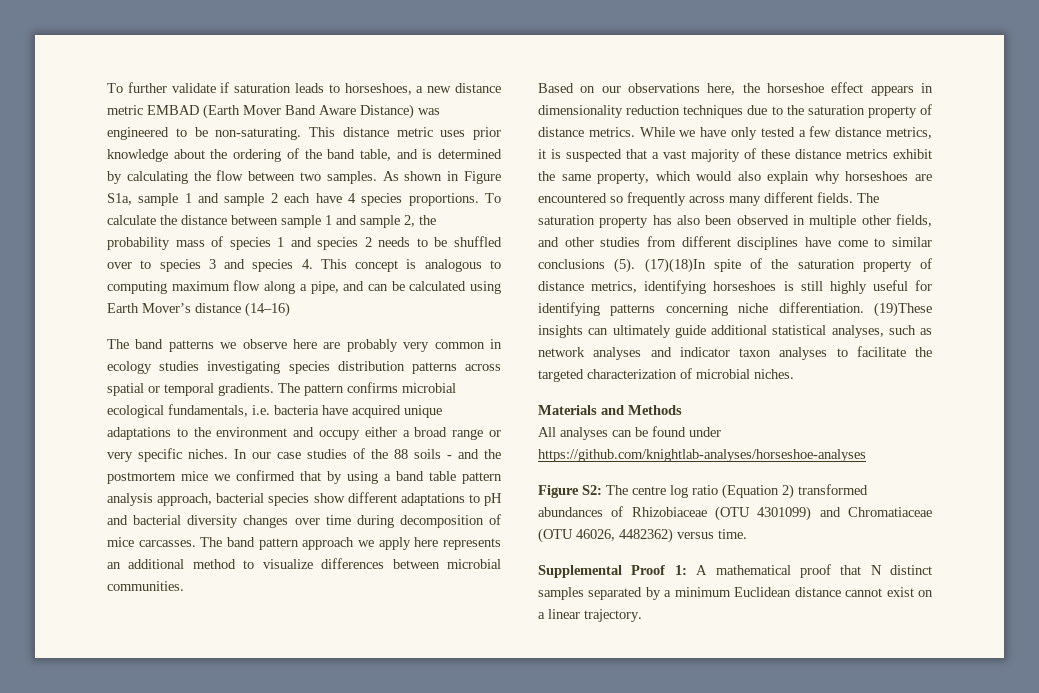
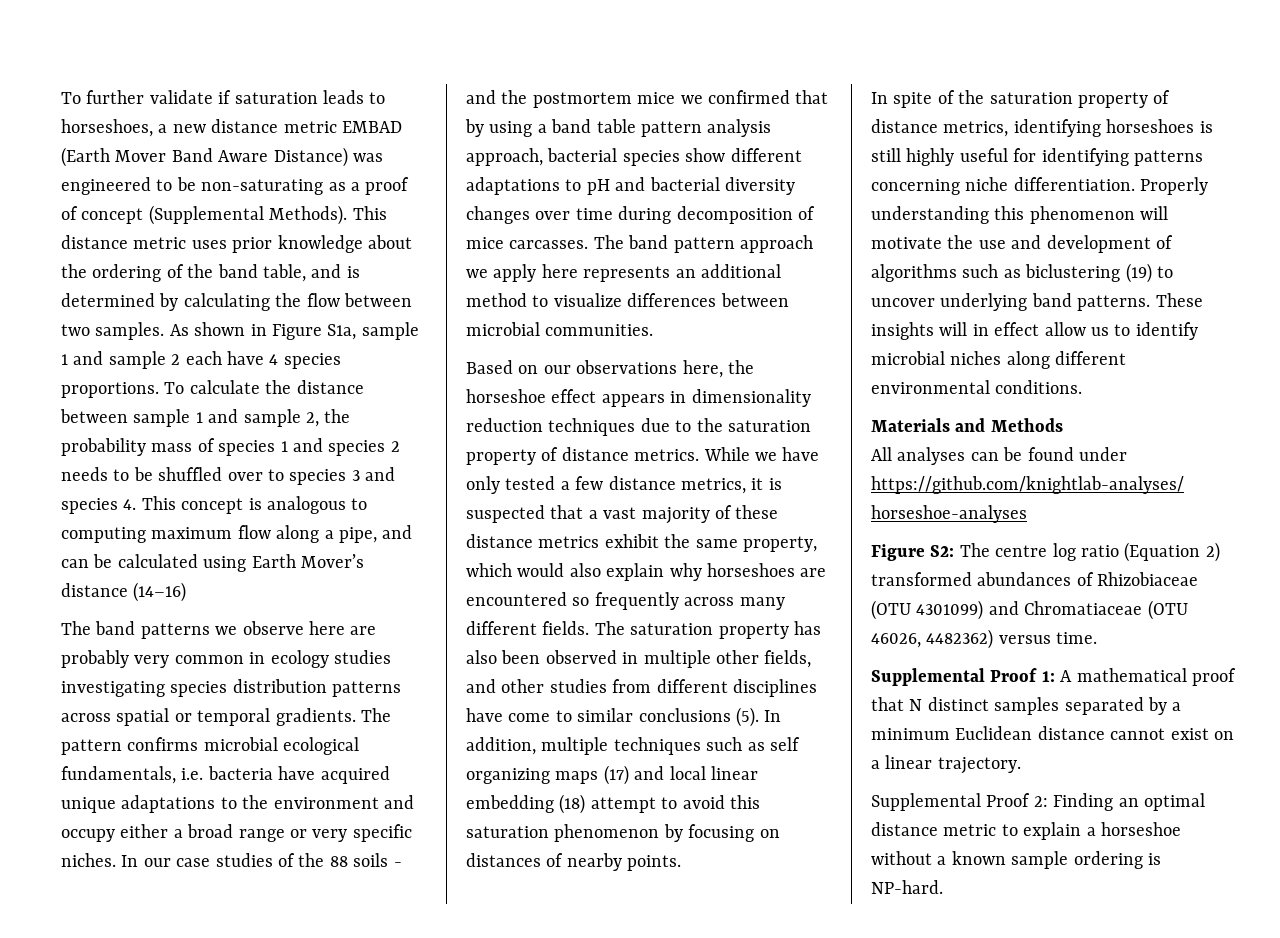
- To further validate if saturation leads to horseshoes, a new distance metric EMBAD (Earth Mover Band Aware Distance) was engineered to be non-saturating.
+ To further validate if saturation leads to horseshoes, a new distance metric EMBAD (Earth Mover Band Aware Distance) was engineered to be non-saturating as a proof of concept (Supplemental Methods).
- (17)(18)In spite of the saturation property of distance metrics, identifying horseshoes is still highly useful for identifying patterns concerning niche differentiation.
+ In addition, multiple techniques such as self organizing maps (17) and local linear embedding (18) attempt to avoid this saturation phenomenon by focusing on distances of nearby points.
+ In spite of the saturation property of distance metrics, identifying horseshoes is still highly useful for identifying patterns concerning niche differentiation.
- (19)These insights can ultimately guide additional statistical analyses, such as network analyses and indicator taxon analyses to facilitate the targeted characterization of microbial niches.
+ Properly understanding this phenomenon will motivate the use and development of algorithms such as biclustering (19) to uncover underlying band patterns. These insights will in effect allow us to identify microbial niches along different environmental conditions.
+ Supplemental Proof 2: Finding an optimal distance metric to explain a horseshoe without a known sample ordering is NP-hard.

